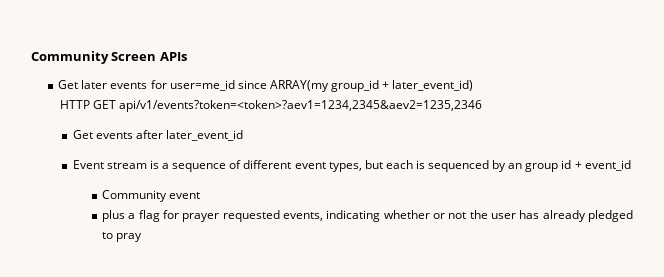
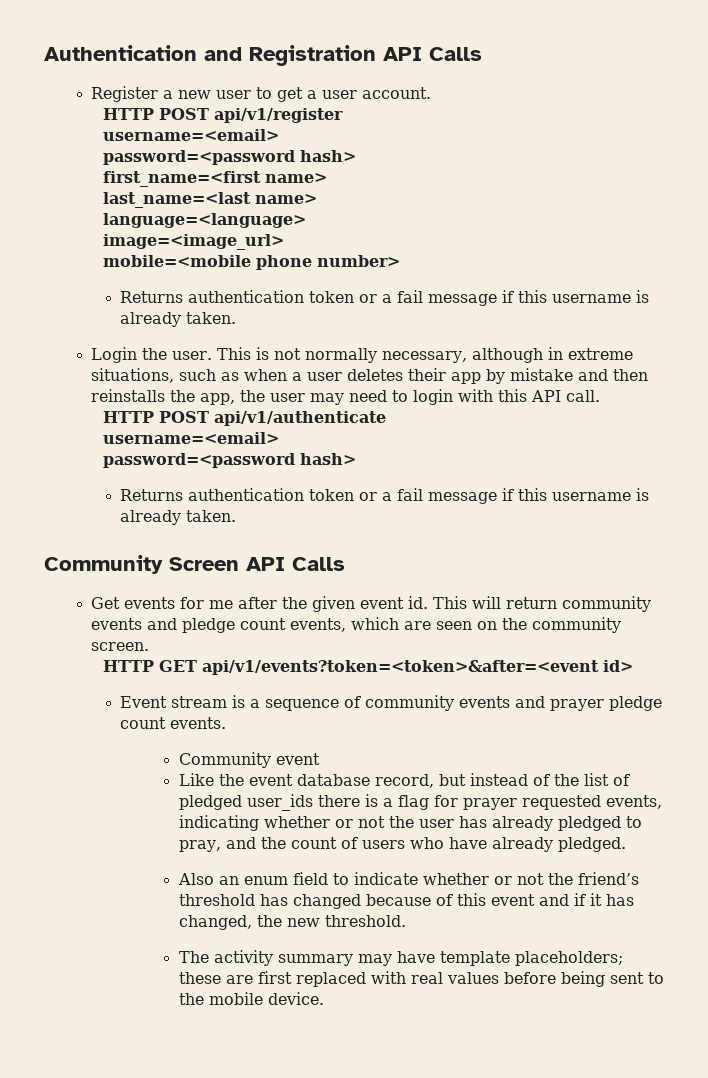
- Community Screen APIs
- Get later events for user=me_id since ARRAY(my group_id + later_event_id)
- HTTP GET api/v1/events?token=<token>?aev1=1234,2345&aev2=1235,2346
- Get events after later_event_id
+ Authentication and Registration API Calls
+ Register a new user to get a user account.
+ HTTP POST api/v1/register
+ username=<email>
+ password=<password hash>
+ first_name=<first name>
+ last_name=<last name>
+ language=<language>
+ image=<image_url>
+ mobile=<mobile phone number>
+ Returns authentication token or a fail message if this username is already taken.
+ Login the user. This is not normally necessary, although in extreme situations, such as when a user deletes their app by mistake and then reinstalls the app, the user may need to login with this API call.
+ HTTP POST api/v1/authenticate
+ username=<email>
+ password=<password hash>
+ Returns authentication token or a fail message if this username is already taken.
+ Community Screen API Calls
+ Get events for me after the given event id. This will return community events and pledge count events, which are seen on the community screen.
+ HTTP GET api/v1/events?token=<token>&after=<event id>
- Event stream is a sequence of different event types, but each is sequenced by an group id + event_id
+ Event stream is a sequence of community events and prayer pledge count events.
  Community event
- plus a flag for prayer requested events, indicating whether or not the user has already pledged to pray
+ Like the event database record, but instead of the list of pledged user_ids there is a flag for prayer requested events, indicating whether or not the user has already pledged to pray, and the count of users who have already pledged.
+ Also an enum field to indicate whether or not the friend’s threshold has changed because of this event and if it has changed, the new threshold.
+ The activity summary may have template placeholders; these are first replaced with real values before being sent to the mobile device.

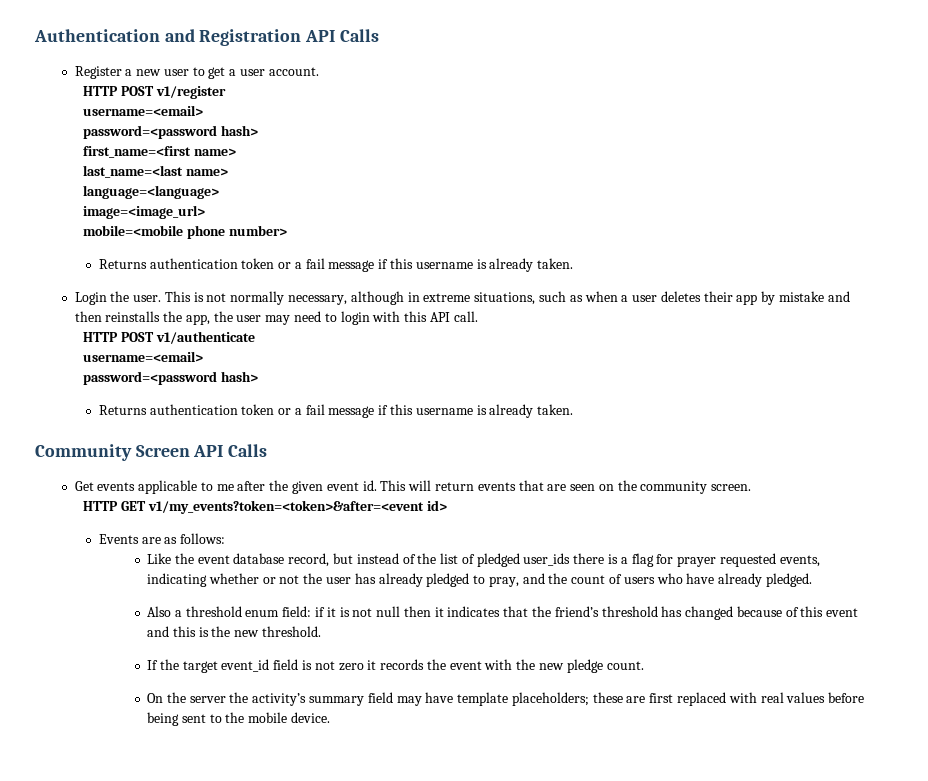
- HTTP POST api/v1/register
+ HTTP POST v1/register
- HTTP POST api/v1/authenticate
+ HTTP POST v1/authenticate
- Get events for me after the given event id.
+ Get events applicable to me after the given event id.
- This will return community events and pledge count events, which are seen on the community screen.
+ This will return events that are seen on the community screen.
- HTTP GET api/v1/events?token=<token>&after=<event id>
+ HTTP GET v1/my_events?token=<token>&after=<event id>
- Event stream is a sequence of community events and prayer pledge count events.
- Community event
+ Events are as follows:
- Also an enum field to indicate whether or not the friend’s threshold has changed because of this event and if it has changed, the new threshold.
+ Also a threshold enum field: if it is not null then it indicates that the friend’s threshold has changed because of this event and this is the new threshold.
- The activity summary may have template placeholders; these are first replaced with real values before being sent to the mobile device.
+ If the target event_id field is not zero it records the event with the new pledge count.
+ On the server the activity’s summary field may have template placeholders; these are first replaced with real values before being sent to the mobile device.

